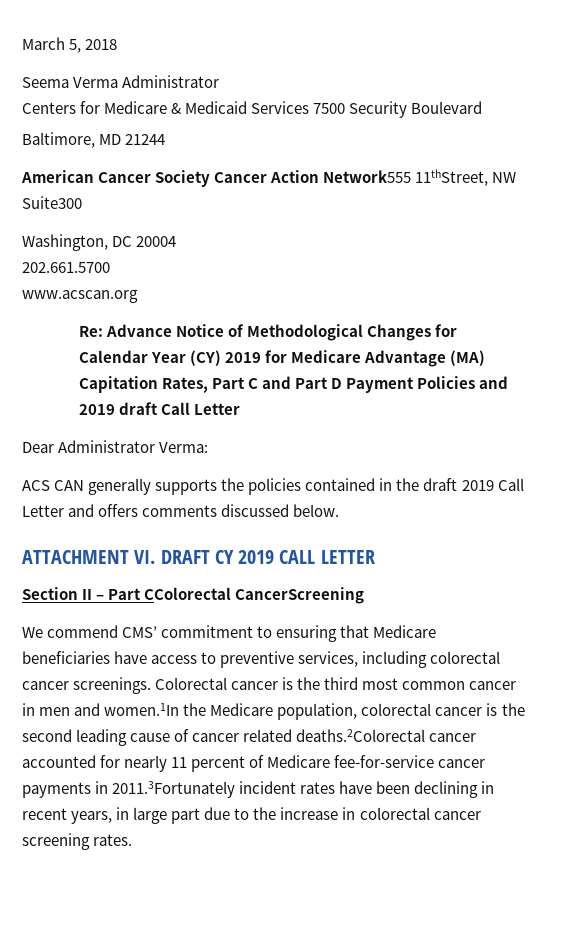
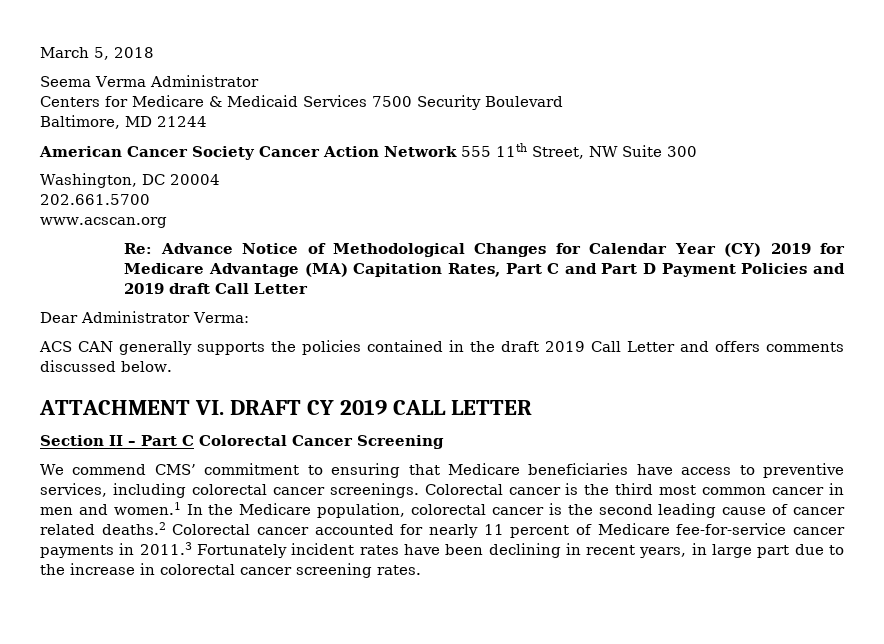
- American Cancer Society Cancer Action Network555 11thStreet, NW Suite300
+ American Cancer Society Cancer Action Network 555 11th Street, NW Suite 300
- Section II – Part CColorectal CancerScreening
+ Section II – Part C Colorectal Cancer Screening
- Colorectal cancer is the third most common cancer in men and women.1In the Medicare population, colorectal cancer is the second leading cause of cancer related deaths.2Colorectal cancer accounted for nearly 11 percent of Medicare fee-for-service cancer payments in 2011.3Fortunately incident rates have been declining in recent years, in large part due to the increase in colorectal cancer screening rates.
+ Colorectal cancer is the third most common cancer in men and women.1 In the Medicare population, colorectal cancer is the second leading cause of cancer related deaths.2 Colorectal cancer accounted for nearly 11 percent of Medicare fee-for-service cancer payments in 2011.3 Fortunately incident rates have been declining in recent years, in large part due to the increase in colorectal cancer screening rates.

